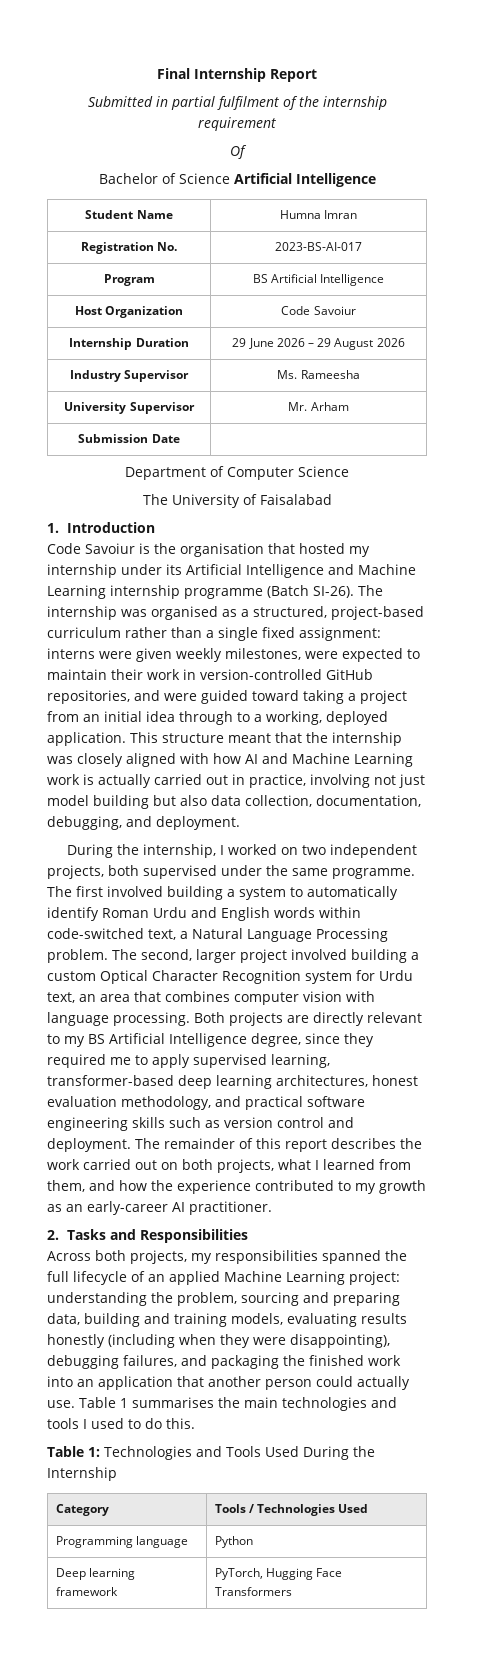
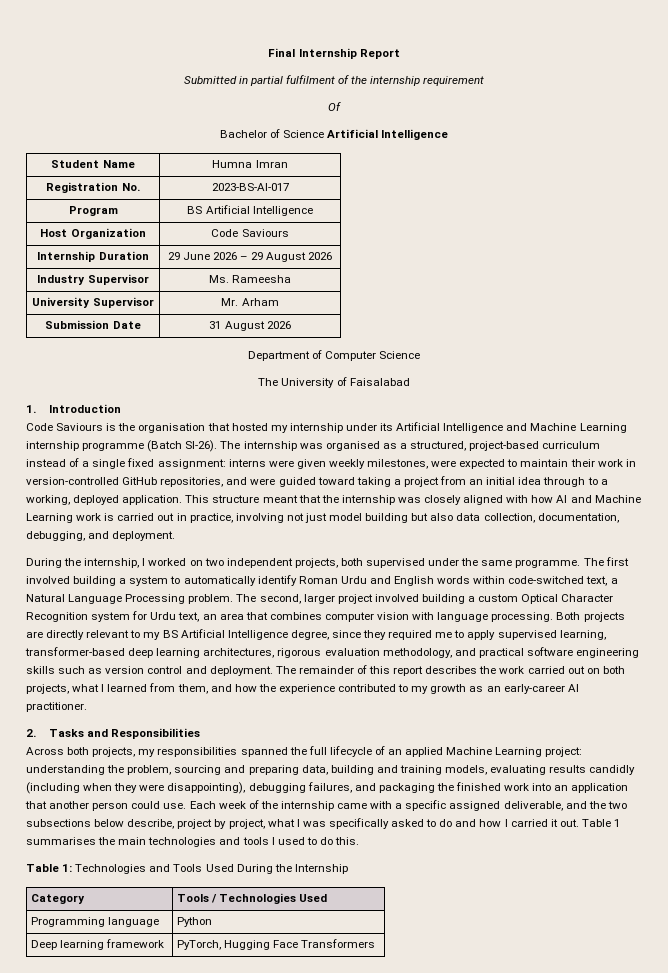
- Host Organization | Code Savoiur
+ Host Organization | Code Saviours
- Submission Date |
+ Submission Date | 31 August 2026
- Code Savoiur is the organisation that hosted my internship under its Artificial Intelligence and Machine Learning internship programme (Batch SI-26).
+ Code Saviours is the organisation that hosted my internship under its Artificial Intelligence and Machine Learning internship programme (Batch SI-26).
- The internship was organised as a structured, project-based curriculum rather than a single fixed assignment: interns were given weekly milestones, were expected to maintain their work in version-controlled GitHub repositories, and were guided toward taking a project from an initial idea through to a working, deployed application.
+ The internship was organised as a structured, project-based curriculum instead of a single fixed assignment: interns were given weekly milestones, were expected to maintain their work in version-controlled GitHub repositories, and were guided toward taking a project from an initial idea through to a working, deployed application.
- This structure meant that the internship was closely aligned with how AI and Machine Learning work is actually carried out in practice, involving not just model building but also data collection, documentation, debugging, and deployment.
+ This structure meant that the internship was closely aligned with how AI and Machine Learning work is carried out in practice, involving not just model building but also data collection, documentation, debugging, and deployment.
- Both projects are directly relevant to my BS Artificial Intelligence degree, since they required me to apply supervised learning, transformer-based deep learning architectures, honest evaluation methodology, and practical software engineering skills such as version control and deployment.
+ Both projects are directly relevant to my BS Artificial Intelligence degree, since they required me to apply supervised learning, transformer-based deep learning architectures, rigorous evaluation methodology, and practical software engineering skills such as version control and deployment.
- Across both projects, my responsibilities spanned the full lifecycle of an applied Machine Learning project: understanding the problem, sourcing and preparing data, building and training models, evaluating results honestly (including when they were disappointing), debugging failures, and packaging the finished work into an application that another person could actually use.
+ Across both projects, my responsibilities spanned the full lifecycle of an applied Machine Learning project: understanding the problem, sourcing and preparing data, building and training models, evaluating results candidly (including when they were disappointing), debugging failures, and packaging the finished work into an application that another person could use. Each week of the internship came with a specific assigned deliverable, and the two subsections below describe, project by project, what I was specifically asked to do and how I carried it out.

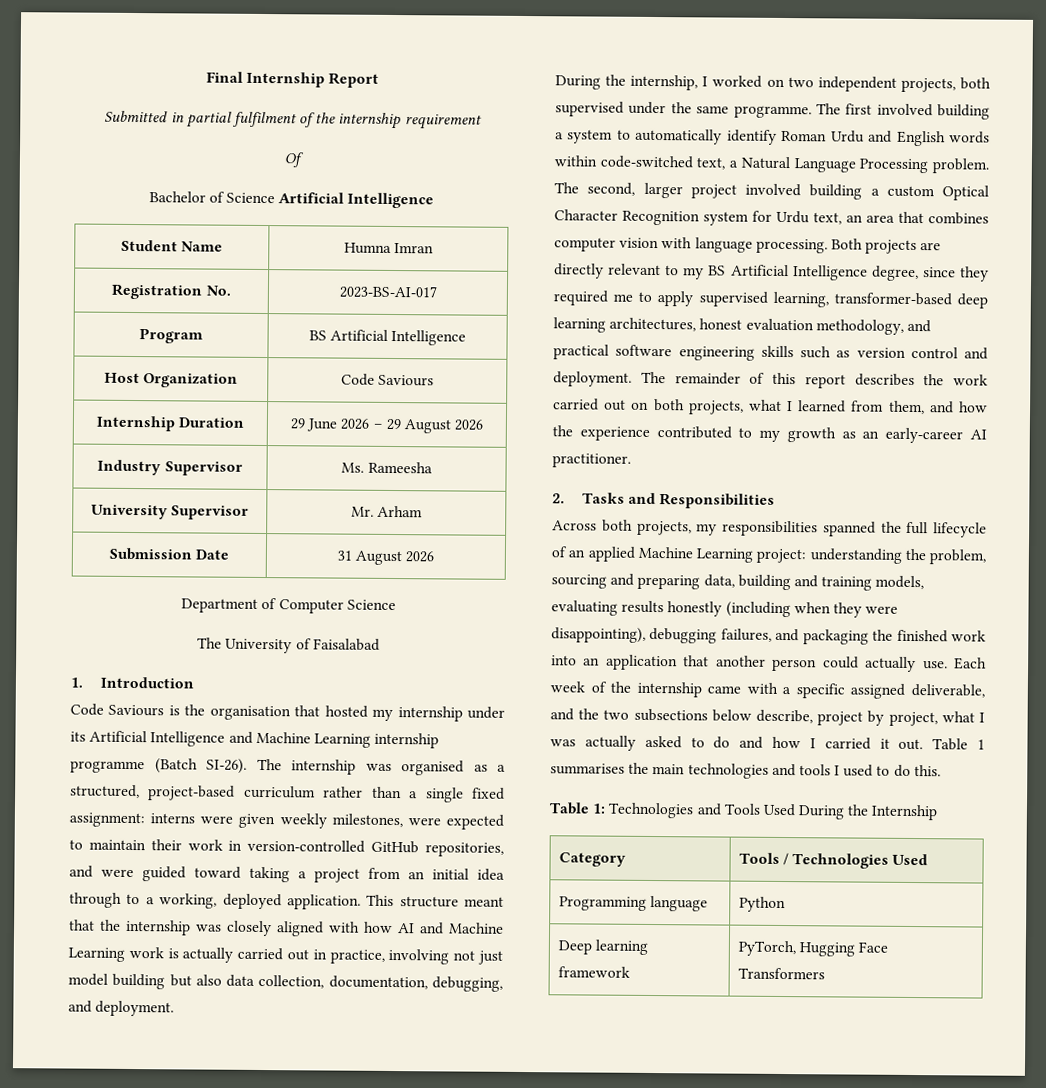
- The internship was organised as a structured, project-based curriculum instead of a single fixed assignment: interns were given weekly milestones, were expected to maintain their work in version-controlled GitHub repositories, and were guided toward taking a project from an initial idea through to a working, deployed application.
+ The internship was organised as a structured, project-based curriculum rather than a single fixed assignment: interns were given weekly milestones, were expected to maintain their work in version-controlled GitHub repositories, and were guided toward taking a project from an initial idea through to a working, deployed application.
- This structure meant that the internship was closely aligned with how AI and Machine Learning work is carried out in practice, involving not just model building but also data collection, documentation, debugging, and deployment.
+ This structure meant that the internship was closely aligned with how AI and Machine Learning work is actually carried out in practice, involving not just model building but also data collection, documentation, debugging, and deployment.
- Both projects are directly relevant to my BS Artificial Intelligence degree, since they required me to apply supervised learning, transformer-based deep learning architectures, rigorous evaluation methodology, and practical software engineering skills such as version control and deployment.
+ Both projects are directly relevant to my BS Artificial Intelligence degree, since they required me to apply supervised learning, transformer-based deep learning architectures, honest evaluation methodology, and practical software engineering skills such as version control and deployment.
- Across both projects, my responsibilities spanned the full lifecycle of an applied Machine Learning project: understanding the problem, sourcing and preparing data, building and training models, evaluating results candidly (including when they were disappointing), debugging failures, and packaging the finished work into an application that another person could use.
+ Across both projects, my responsibilities spanned the full lifecycle of an applied Machine Learning project: understanding the problem, sourcing and preparing data, building and training models, evaluating results honestly (including when they were disappointing), debugging failures, and packaging the finished work into an application that another person could actually use.
- Each week of the internship came with a specific assigned deliverable, and the two subsections below describe, project by project, what I was specifically asked to do and how I carried it out.
+ Each week of the internship came with a specific assigned deliverable, and the two subsections below describe, project by project, what I was actually asked to do and how I carried it out.

